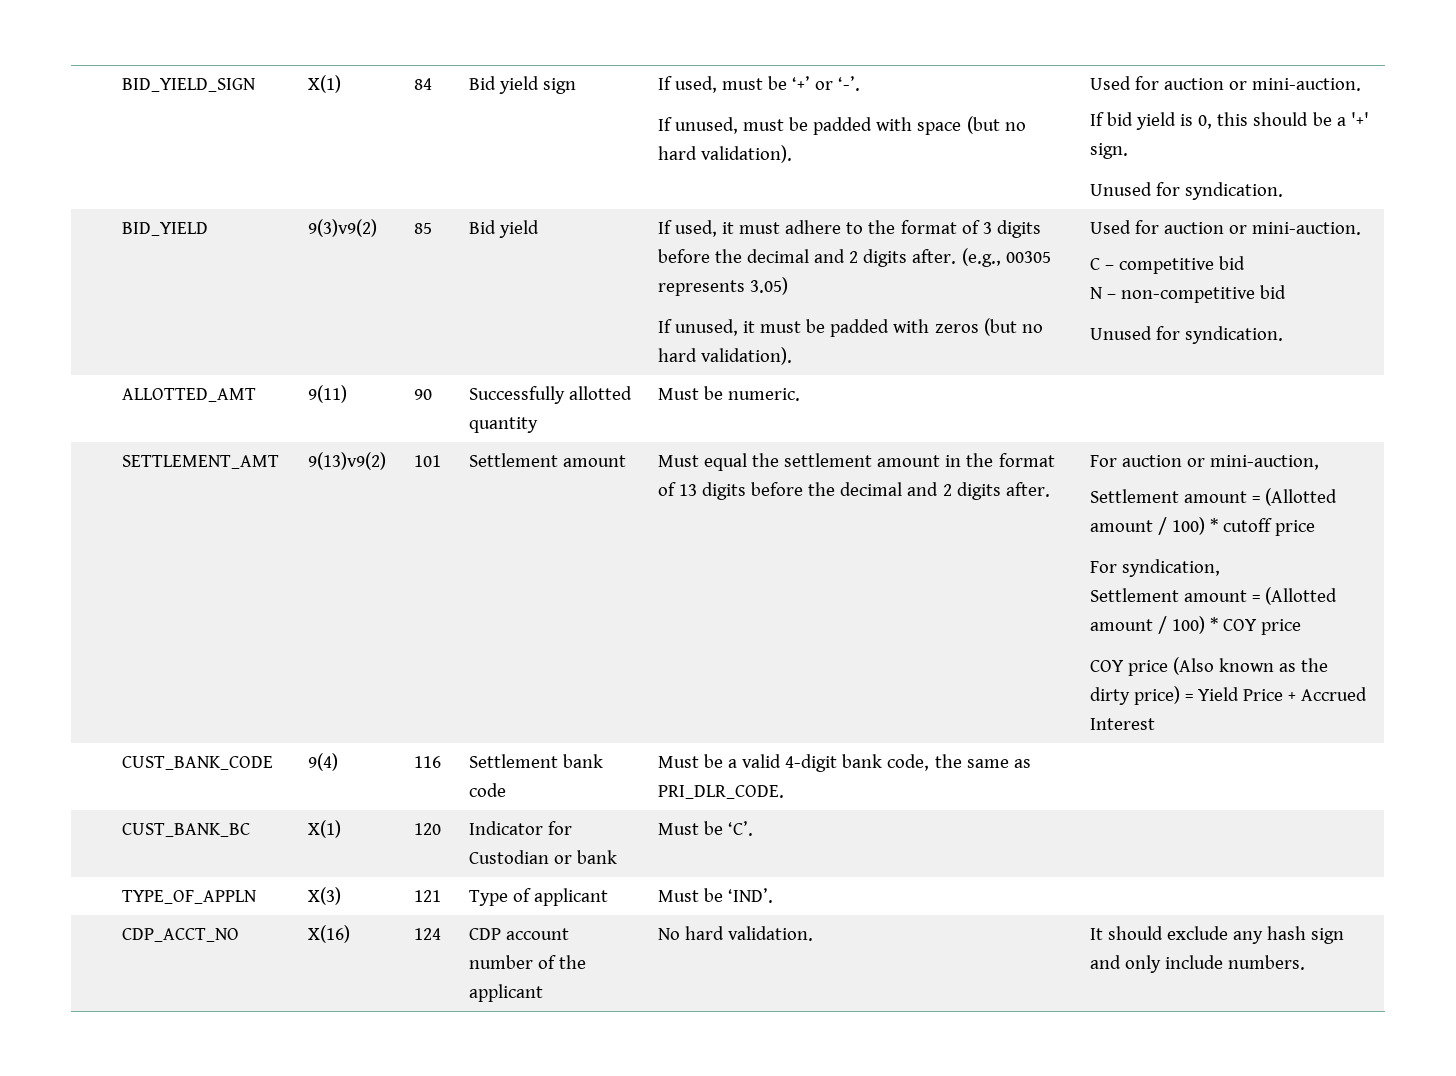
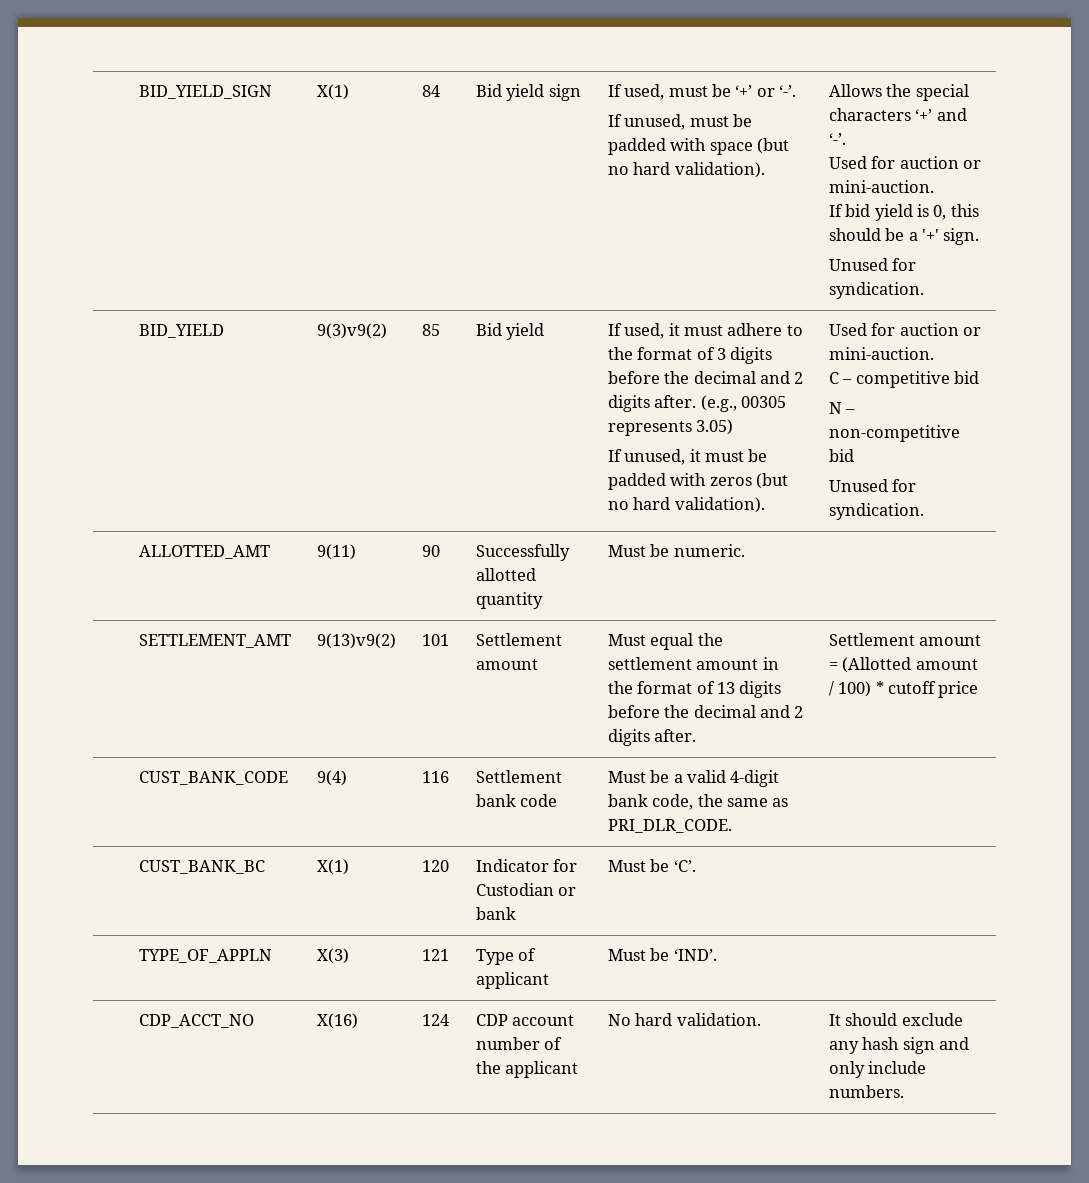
+ Allows the special characters ‘+’ and ‘-’.
- For auction or mini-auction,
- For syndication,
- Settlement amount = (Allotted amount / 100) * COY price
- COY price (Also known as the dirty price) = Yield Price + Accrued Interest

